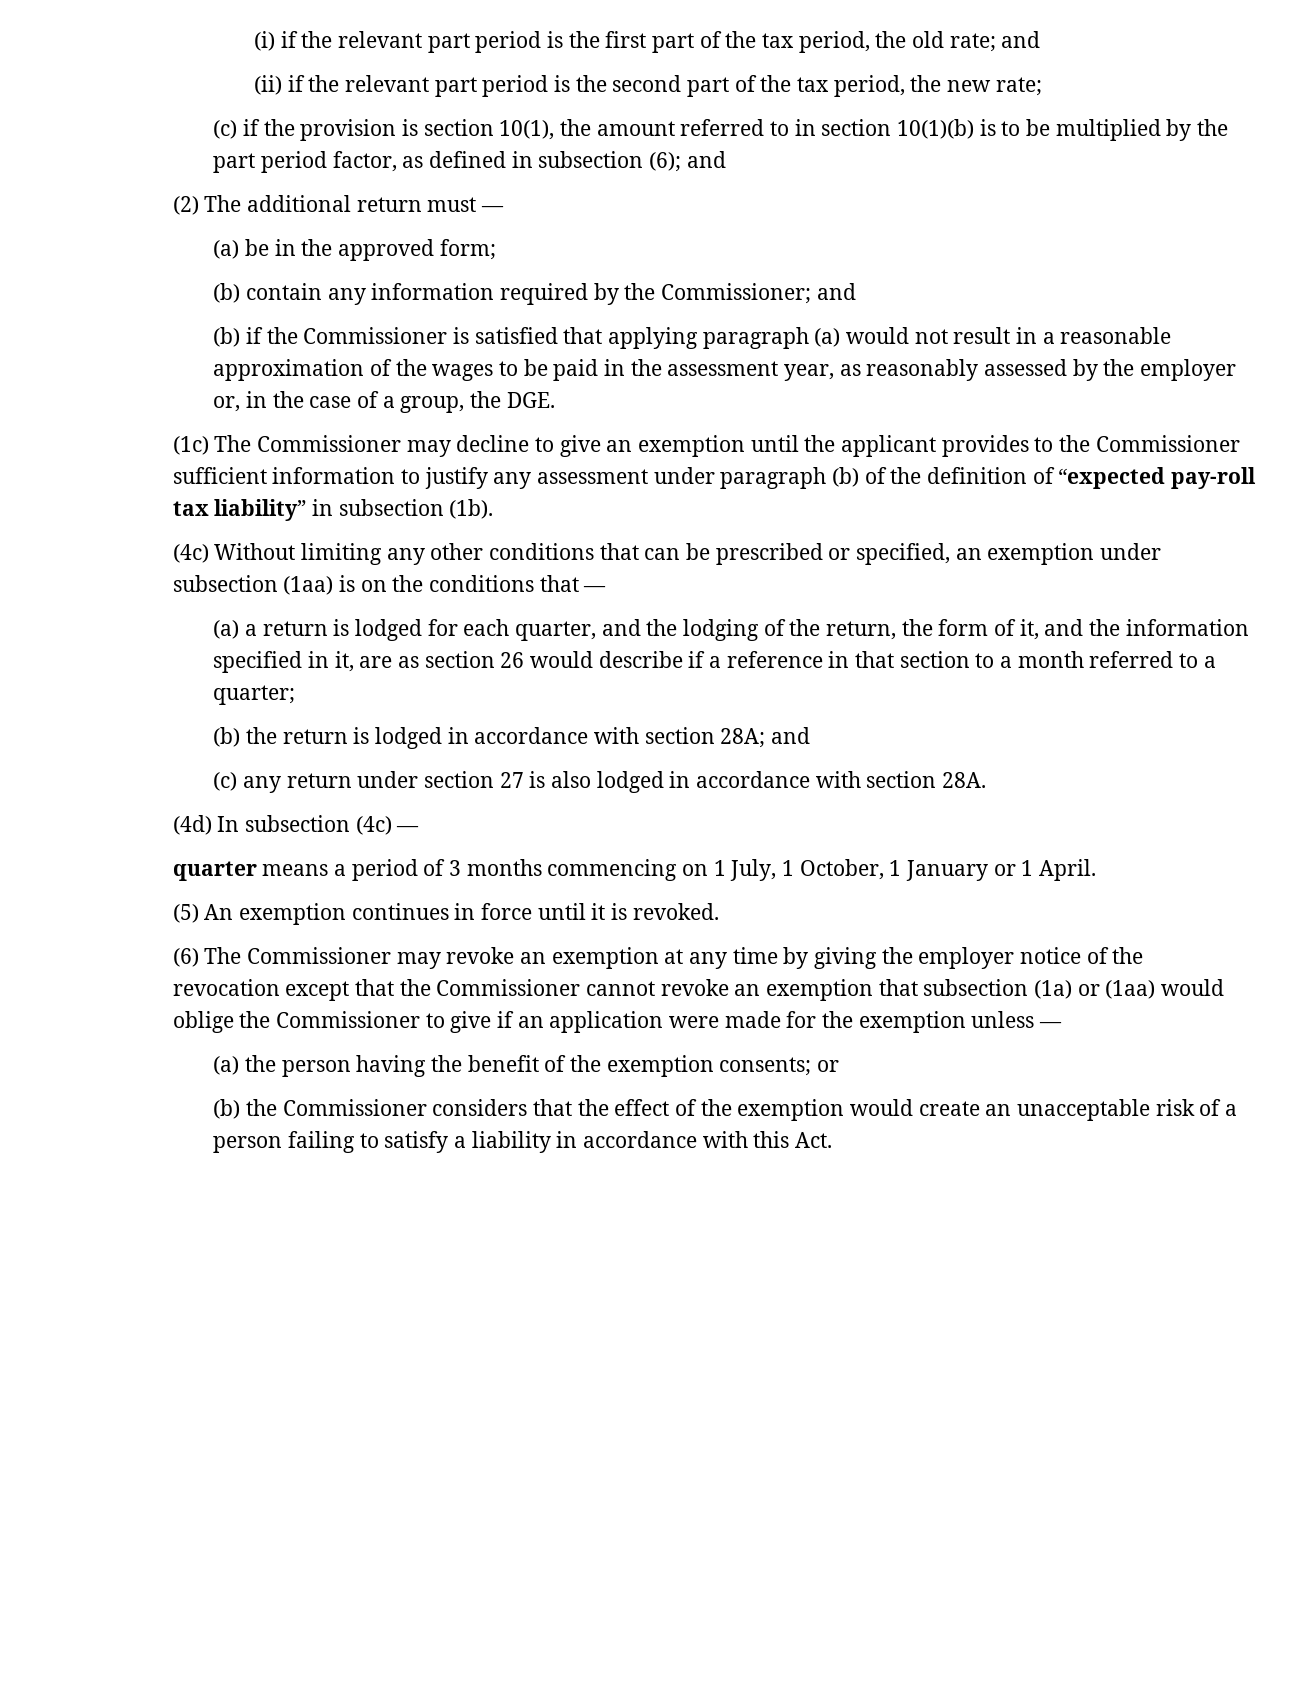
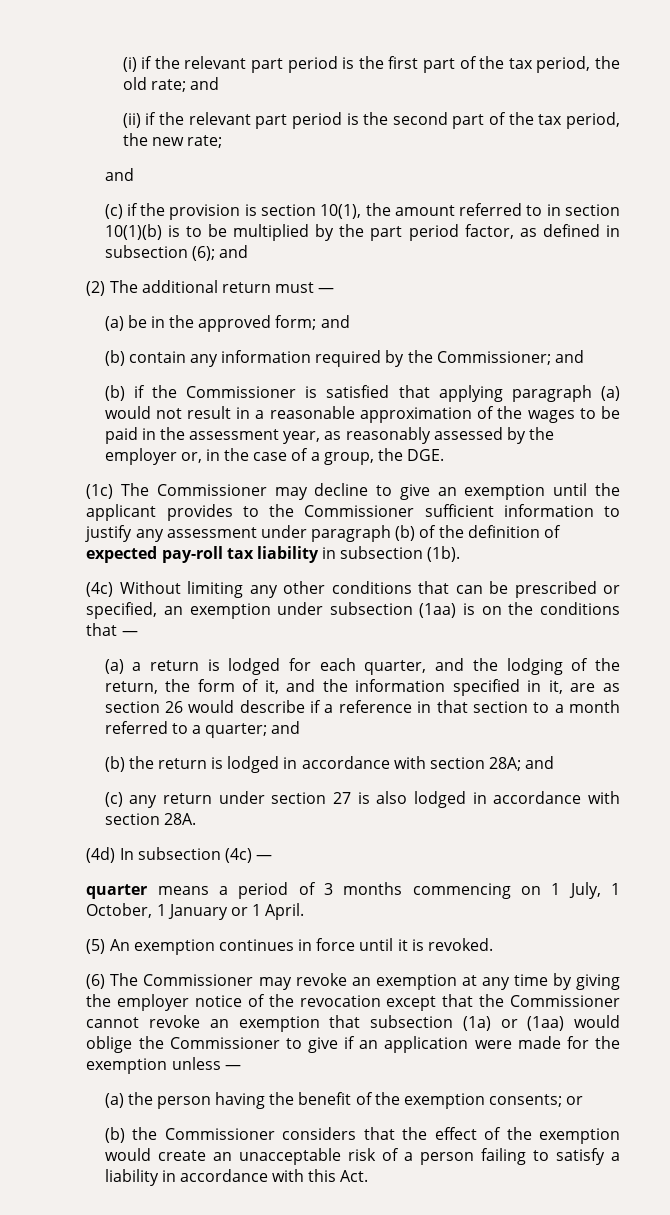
  (ii) if the relevant part period is the second part of the tax period, the new rate;
+ and
- (a) be in the approved form;
+ (a) be in the approved form; and
- (1c) The Commissioner may decline to give an exemption until the applicant provides to the Commissioner sufficient information to justify any assessment under paragraph (b) of the definition of “expected pay-roll tax liability” in subsection (1b).
+ (1c) The Commissioner may decline to give an exemption until the applicant provides to the Commissioner sufficient information to justify any assessment under paragraph (b) of the definition of expected pay-roll tax liability in subsection (1b).
- (a) a return is lodged for each quarter, and the lodging of the return, the form of it, and the information specified in it, are as section 26 would describe if a reference in that section to a month referred to a quarter;
+ (a) a return is lodged for each quarter, and the lodging of the return, the form of it, and the information specified in it, are as section 26 would describe if a reference in that section to a month referred to a quarter; and

